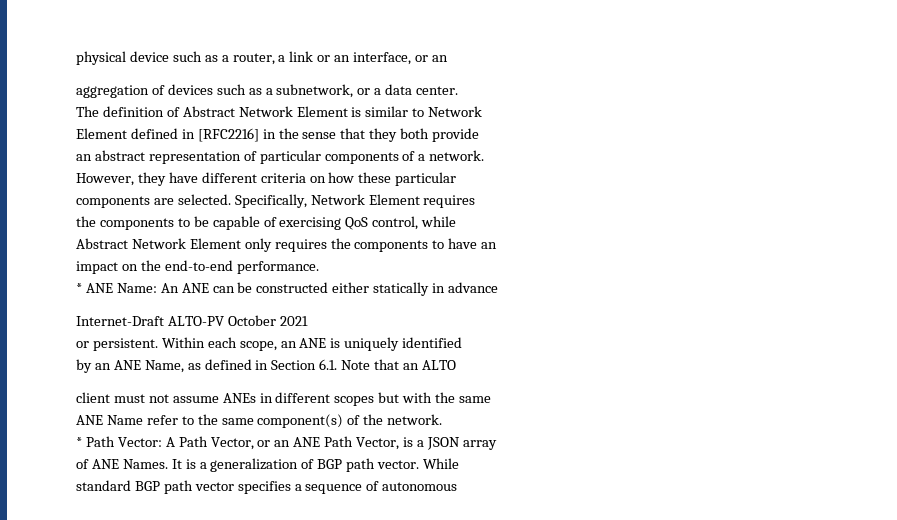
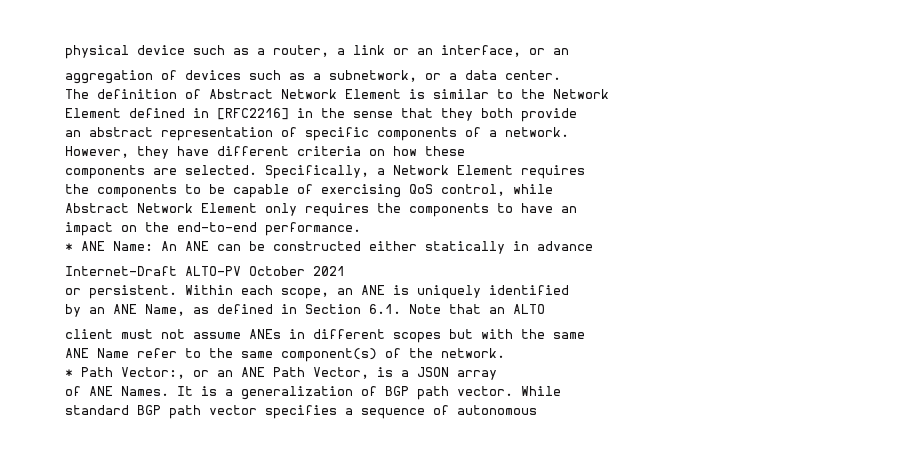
- The definition of Abstract Network Element is similar to Network
+ The definition of Abstract Network Element is similar to the Network
- an abstract representation of particular components of a network.
+ an abstract representation of specific components of a network.
- However, they have different criteria on how these particular
+ However, they have different criteria on how these
- Specifically, Network Element requires
+ Specifically, a Network Element requires
- * Path Vector: A Path Vector, or an ANE Path Vector, is a JSON array
+ * Path Vector:, or an ANE Path Vector, is a JSON array

